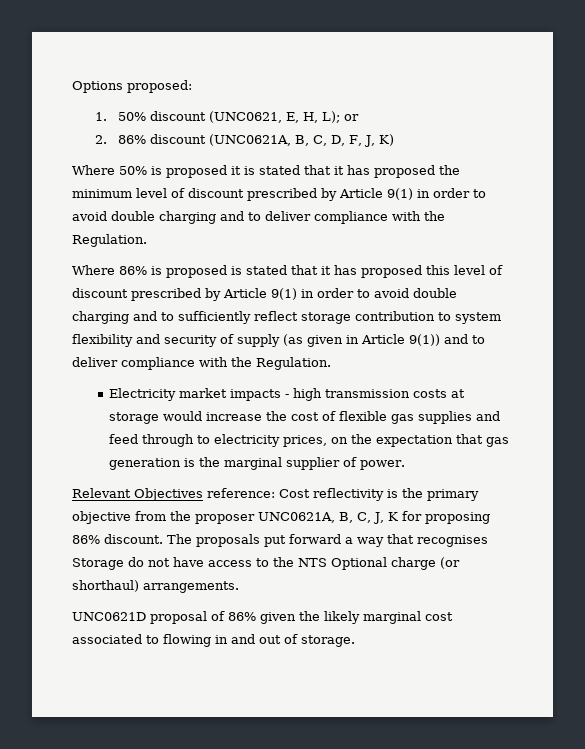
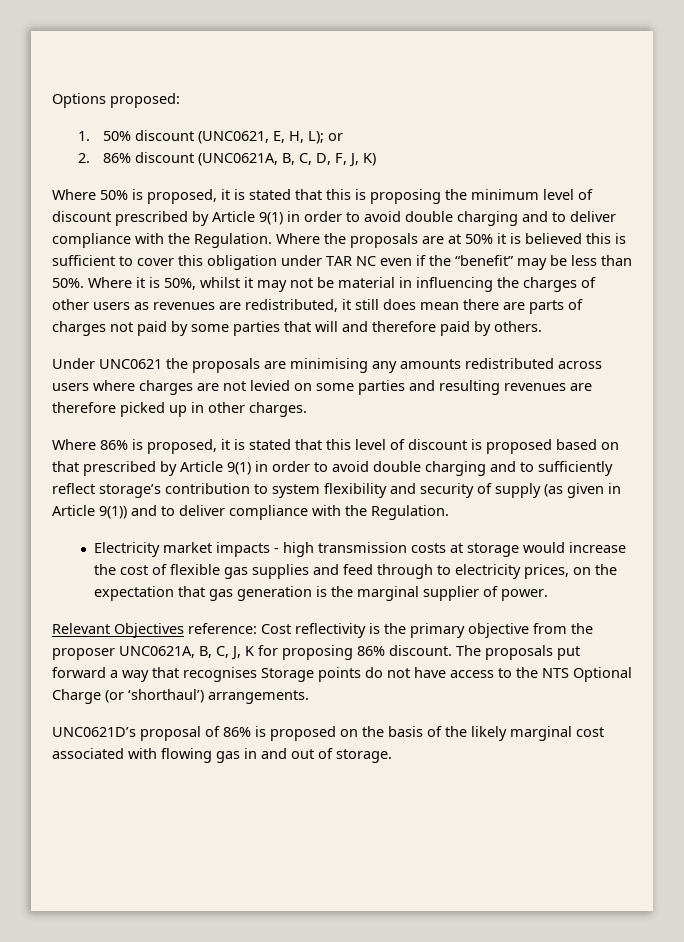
- Where 50% is proposed it is stated that it has proposed the minimum level of discount prescribed by Article 9(1) in order to avoid double charging and to deliver compliance with the Regulation.
+ Where 50% is proposed, it is stated that this is proposing the minimum level of discount prescribed by Article 9(1) in order to avoid double charging and to deliver compliance with the Regulation. Where the proposals are at 50% it is believed this is sufficient to cover this obligation under TAR NC even if the “benefit” may be less than 50%. Where it is 50%, whilst it may not be material in influencing the charges of other users as revenues are redistributed, it still does mean there are parts of charges not paid by some parties that will and therefore paid by others.
+ Under UNC0621 the proposals are minimising any amounts redistributed across users where charges are not levied on some parties and resulting revenues are therefore picked up in other charges.
- Where 86% is proposed is stated that it has proposed this level of discount prescribed by Article 9(1) in order to avoid double charging and to sufficiently reflect storage contribution to system flexibility and security of supply (as given in Article 9(1)) and to deliver compliance with the Regulation.
+ Where 86% is proposed, it is stated that this level of discount is proposed based on that prescribed by Article 9(1) in order to avoid double charging and to sufficiently reflect storage’s contribution to system flexibility and security of supply (as given in Article 9(1)) and to deliver compliance with the Regulation.
- The proposals put forward a way that recognises Storage do not have access to the NTS Optional charge (or shorthaul) arrangements.
+ The proposals put forward a way that recognises Storage points do not have access to the NTS Optional Charge (or ‘shorthaul’) arrangements.
- UNC0621D proposal of 86% given the likely marginal cost associated to flowing in and out of storage.
+ UNC0621D’s proposal of 86% is proposed on the basis of the likely marginal cost associated with flowing gas in and out of storage.

